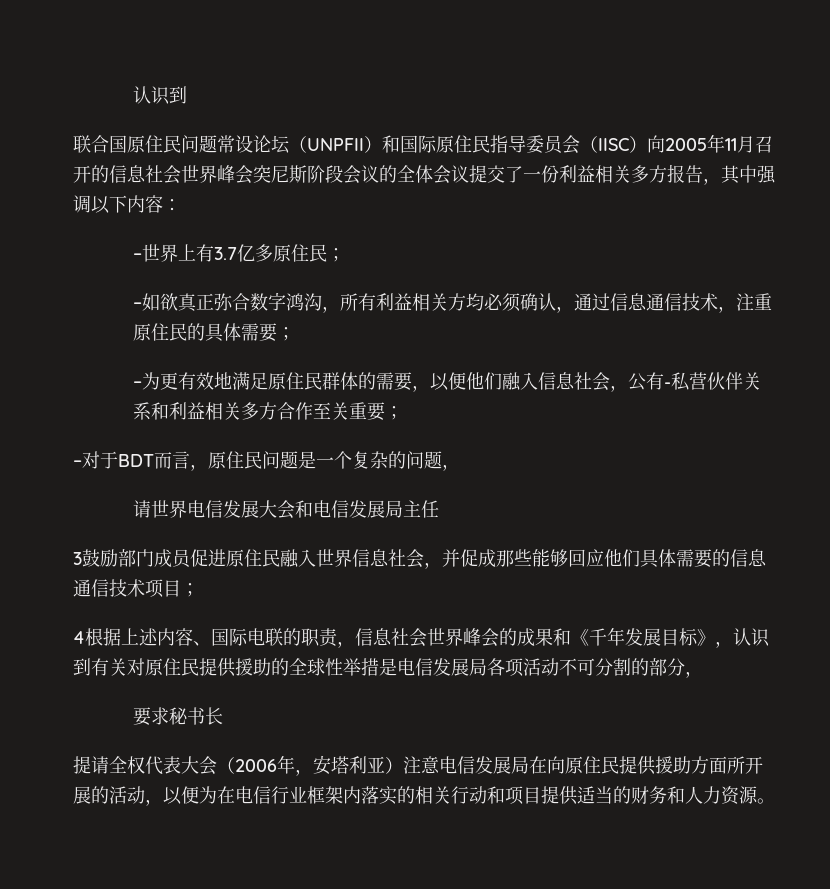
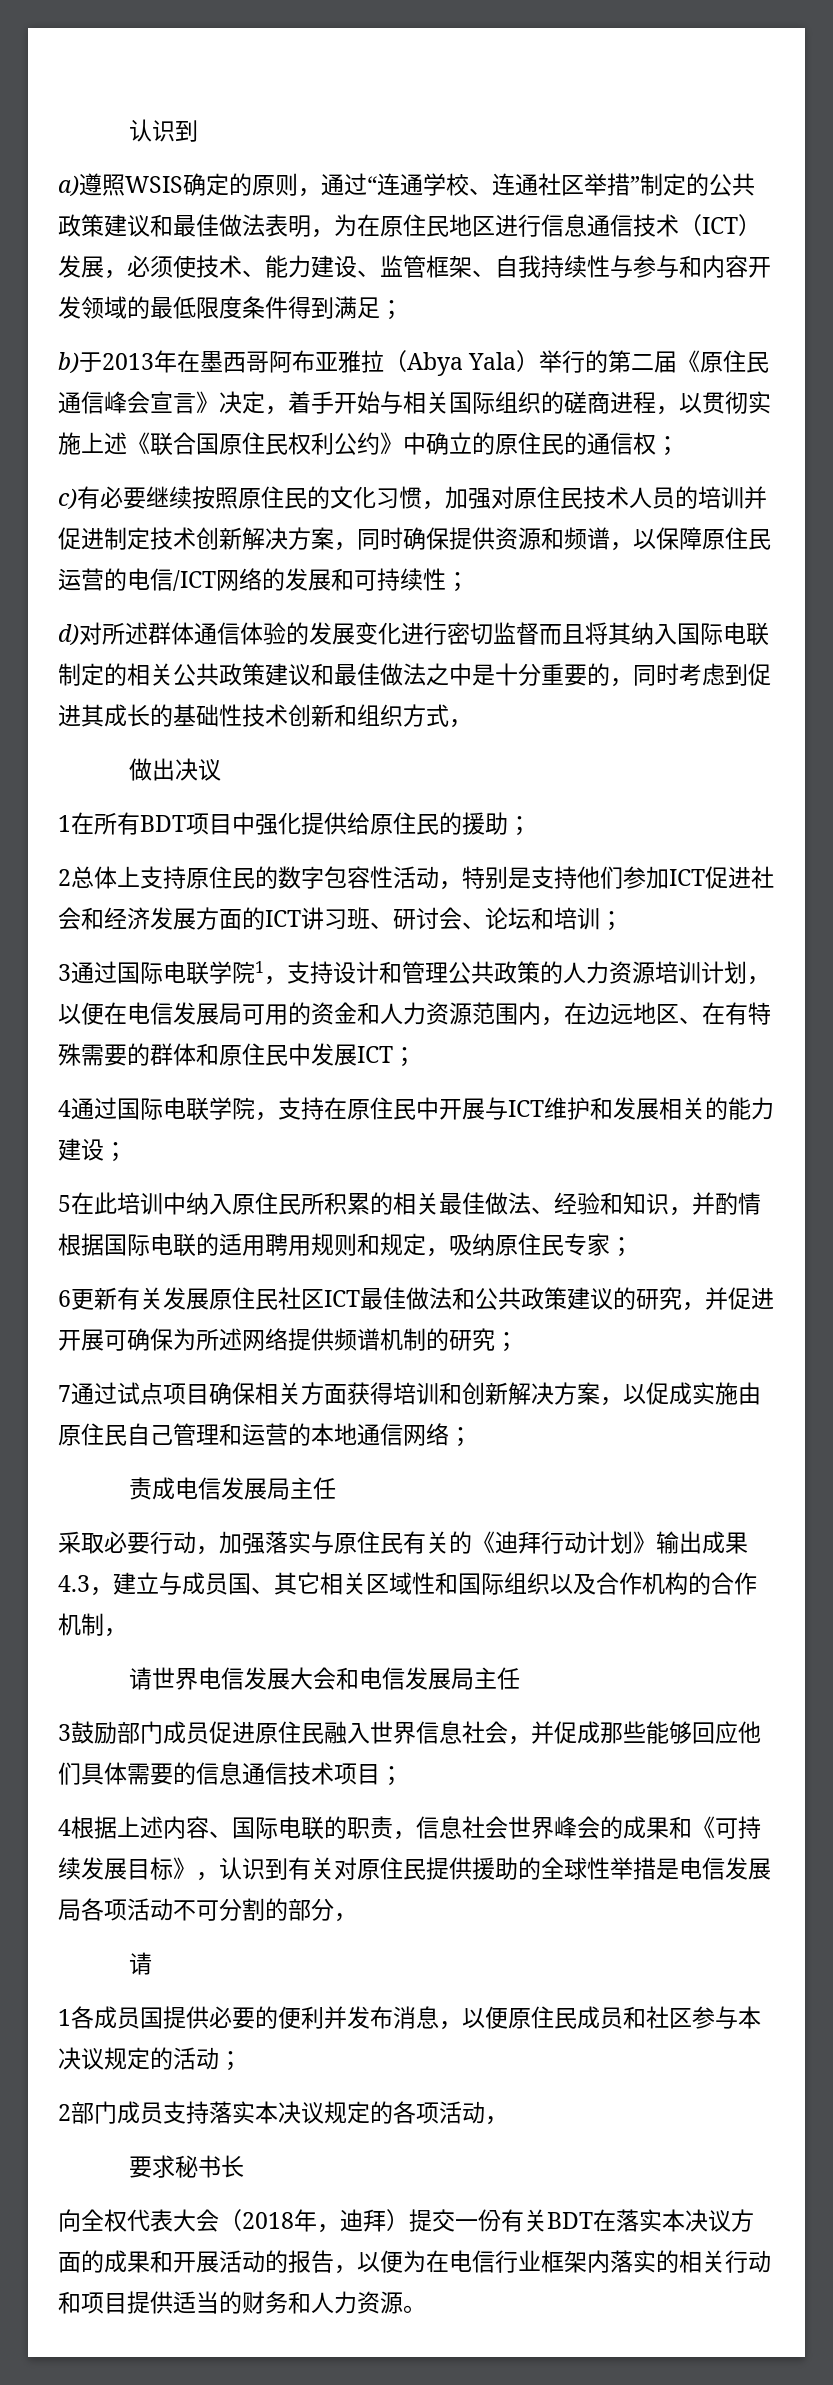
- 联合国原住民问题常设论坛（UNPFII）和国际原住民指导委员会（IISC）向2005年11月召开的信息社会世界峰会突尼斯阶段会议的全体会议提交了一份利益相关多方报告，其中强调以下内容：
- –世界上有3.7亿多原住民；
- –如欲真正弥合数字鸿沟，所有利益相关方均必须确认，通过信息通信技术，注重原住民的具体需要；
- –为更有效地满足原住民群体的需要，以便他们融入信息社会，公有-私营伙伴关系和利益相关多方合作至关重要；
- –对于BDT而言，原住民问题是一个复杂的问题，
+ a)遵照WSIS确定的原则，通过“连通学校、连通社区举措”制定的公共政策建议和最佳做法表明，为在原住民地区进行信息通信技术（ICT）发展，必须使技术、能力建设、监管框架、自我持续性与参与和内容开发领域的最低限度条件得到满足；
+ b)于2013年在墨西哥阿布亚雅拉（Abya Yala）举行的第二届《原住民通信峰会宣言》决定，着手开始与相关国际组织的磋商进程，以贯彻实施上述《联合国原住民权利公约》中确立的原住民的通信权；
+ c)有必要继续按照原住民的文化习惯，加强对原住民技术人员的培训并促进制定技术创新解决方案，同时确保提供资源和频谱，以保障原住民运营的电信/ICT网络的发展和可持续性；
+ d)对所述群体通信体验的发展变化进行密切监督而且将其纳入国际电联制定的相关公共政策建议和最佳做法之中是十分重要的，同时考虑到促进其成长的基础性技术创新和组织方式，
+ 做出决议
+ 1在所有BDT项目中强化提供给原住民的援助；
+ 2总体上支持原住民的数字包容性活动，特别是支持他们参加ICT促进社会和经济发展方面的ICT讲习班、研讨会、论坛和培训；
+ 3通过国际电联学院1，支持设计和管理公共政策的人力资源培训计划，以便在电信发展局可用的资金和人力资源范围内，在边远地区、在有特殊需要的群体和原住民中发展ICT；
+ 4通过国际电联学院，支持在原住民中开展与ICT维护和发展相关的能力建设；
+ 5在此培训中纳入原住民所积累的相关最佳做法、经验和知识，并酌情根据国际电联的适用聘用规则和规定，吸纳原住民专家；
+ 6更新有关发展原住民社区ICT最佳做法和公共政策建议的研究，并促进开展可确保为所述网络提供频谱机制的研究；
+ 7通过试点项目确保相关方面获得培训和创新解决方案，以促成实施由原住民自己管理和运营的本地通信网络；
+ 责成电信发展局主任
+ 采取必要行动，加强落实与原住民有关的《迪拜行动计划》输出成果4.3，建立与成员国、其它相关区域性和国际组织以及合作机构的合作机制，
- 4根据上述内容、国际电联的职责，信息社会世界峰会的成果和《千年发展目标》，认识到有关对原住民提供援助的全球性举措是电信发展局各项活动不可分割的部分，
+ 4根据上述内容、国际电联的职责，信息社会世界峰会的成果和《可持续发展目标》，认识到有关对原住民提供援助的全球性举措是电信发展局各项活动不可分割的部分，
+ 请
+ 1各成员国提供必要的便利并发布消息，以便原住民成员和社区参与本决议规定的活动；
+ 2部门成员支持落实本决议规定的各项活动，
- 提请全权代表大会（2006年，安塔利亚）注意电信发展局在向原住民提供援助方面所开展的活动，以便为在电信行业框架内落实的相关行动和项目提供适当的财务和人力资源。
+ 向全权代表大会（2018年，迪拜）提交一份有关BDT在落实本决议方面的成果和开展活动的报告，以便为在电信行业框架内落实的相关行动和项目提供适当的财务和人力资源。

